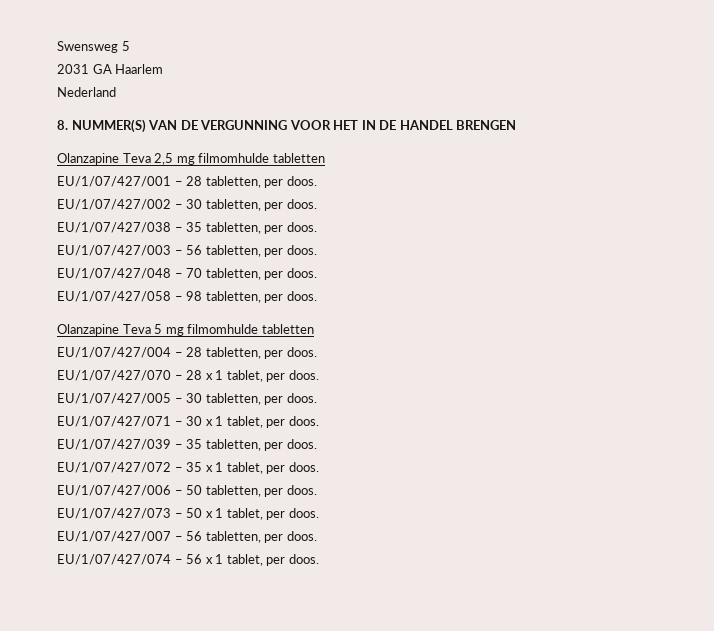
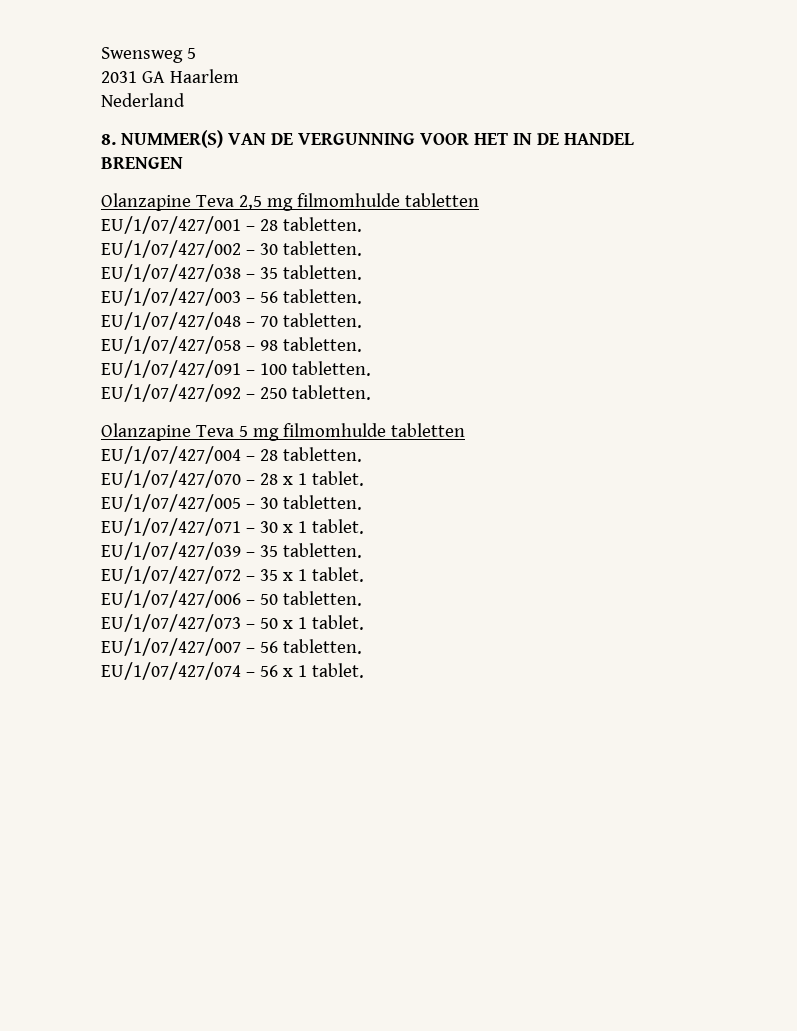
- EU/1/07/427/001 – 28 tabletten, per doos.
+ EU/1/07/427/001 – 28 tabletten.
- EU/1/07/427/002 – 30 tabletten, per doos.
+ EU/1/07/427/002 – 30 tabletten.
- EU/1/07/427/038 – 35 tabletten, per doos.
+ EU/1/07/427/038 – 35 tabletten.
- EU/1/07/427/003 – 56 tabletten, per doos.
+ EU/1/07/427/003 – 56 tabletten.
- EU/1/07/427/048 – 70 tabletten, per doos.
+ EU/1/07/427/048 – 70 tabletten.
- EU/1/07/427/058 – 98 tabletten, per doos.
+ EU/1/07/427/058 – 98 tabletten.
+ EU/1/07/427/091 – 100 tabletten.
+ EU/1/07/427/092 – 250 tabletten.
- EU/1/07/427/004 – 28 tabletten, per doos.
+ EU/1/07/427/004 – 28 tabletten.
- EU/1/07/427/070 – 28 x 1 tablet, per doos.
+ EU/1/07/427/070 – 28 x 1 tablet.
- EU/1/07/427/005 – 30 tabletten, per doos.
+ EU/1/07/427/005 – 30 tabletten.
- EU/1/07/427/071 – 30 x 1 tablet, per doos.
+ EU/1/07/427/071 – 30 x 1 tablet.
- EU/1/07/427/039 – 35 tabletten, per doos.
+ EU/1/07/427/039 – 35 tabletten.
- EU/1/07/427/072 – 35 x 1 tablet, per doos.
+ EU/1/07/427/072 – 35 x 1 tablet.
- EU/1/07/427/006 – 50 tabletten, per doos.
+ EU/1/07/427/006 – 50 tabletten.
- EU/1/07/427/073 – 50 x 1 tablet, per doos.
+ EU/1/07/427/073 – 50 x 1 tablet.
- EU/1/07/427/007 – 56 tabletten, per doos.
+ EU/1/07/427/007 – 56 tabletten.
- EU/1/07/427/074 – 56 x 1 tablet, per doos.
+ EU/1/07/427/074 – 56 x 1 tablet.

